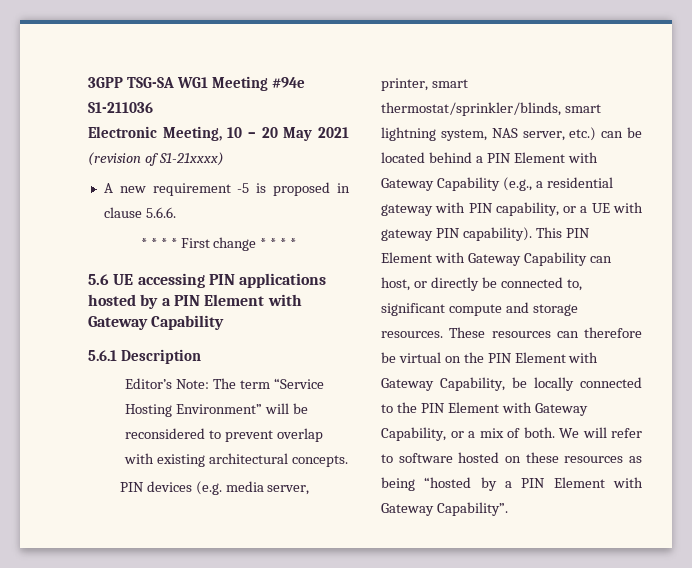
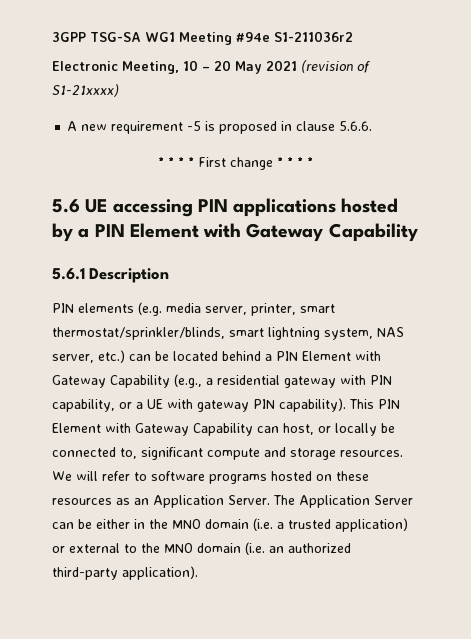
- 3GPP TSG-SA WG1 Meeting #94e S1-211036
+ 3GPP TSG-SA WG1 Meeting #94e S1-211036r2
- Editor’s Note: The term “Service Hosting Environment” will be reconsidered to prevent overlap with existing architectural concepts.
- PIN devices (e.g. media server, printer, smart thermostat/sprinkler/blinds, smart lightning system, NAS server, etc.) can be located behind a PIN Element with Gateway Capability (e.g., a residential gateway with PIN capability, or a UE with gateway PIN capability).
+ PIN elements (e.g. media server, printer, smart thermostat/sprinkler/blinds, smart lightning system, NAS server, etc.) can be located behind a PIN Element with Gateway Capability (e.g., a residential gateway with PIN capability, or a UE with gateway PIN capability).
- This PIN Element with Gateway Capability can host, or directly be connected to, significant compute and storage resources.
+ This PIN Element with Gateway Capability can host, or locally be connected to, significant compute and storage resources.
- These resources can therefore be virtual on the PIN Element with Gateway Capability, be locally connected to the PIN Element with Gateway Capability, or a mix of both.
- We will refer to software hosted on these resources as being “hosted by a PIN Element with Gateway Capability”.
+ We will refer to software programs hosted on these resources as an Application Server. The Application Server can be either in the MNO domain (i.e. a trusted application) or external to the MNO domain (i.e. an authorized third-party application).

